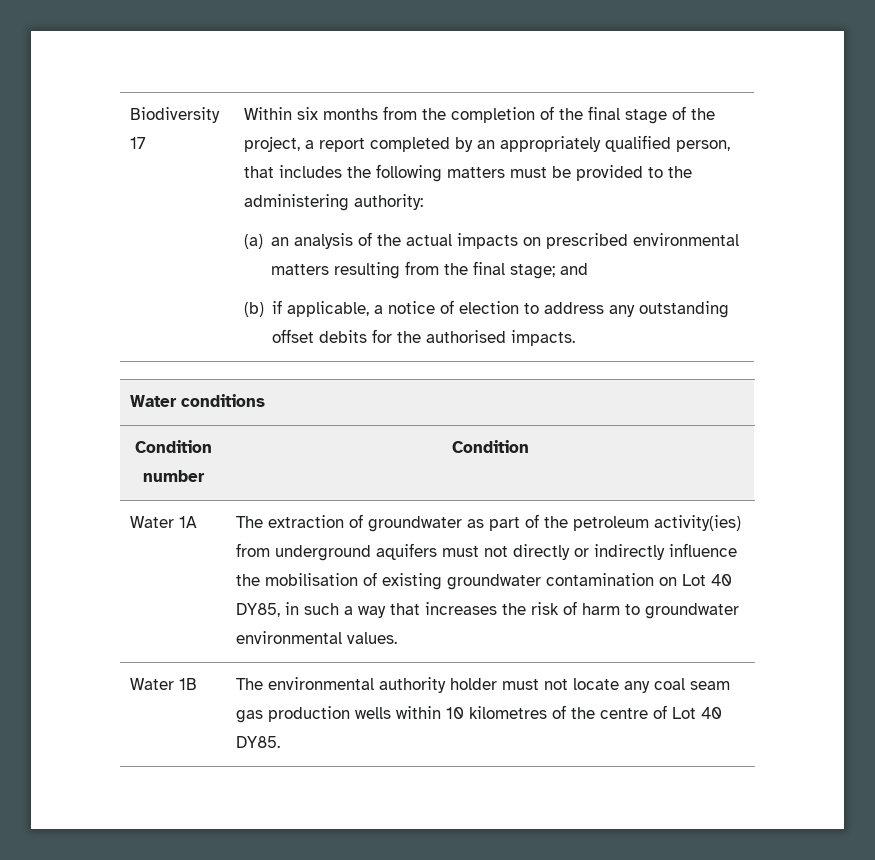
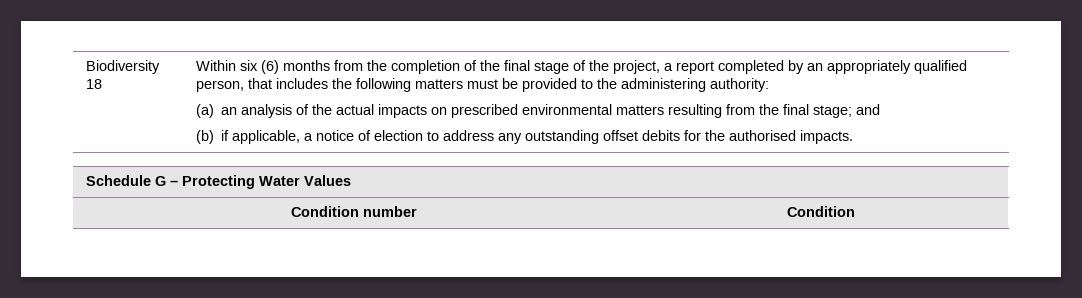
- Biodiversity 17
+ Biodiversity 18
- Within six months from the completion of the final stage of the project, a report completed by an appropriately qualified person, that includes the following matters must be provided to the administering authority:
+ Within six (6) months from the completion of the final stage of the project, a report completed by an appropriately qualified person, that includes the following matters must be provided to the administering authority:
- Water conditions
+ Schedule G – Protecting Water Values
  Condition number | Condition
- Water 1A | The extraction of groundwater as part of the petroleum activity(ies) from underground aquifers must not directly or indirectly influence the mobilisation of existing groundwater contamination on Lot 40 DY85, in such a way that increases the risk of harm to groundwater environmental values.
- Water 1B | The environmental authority holder must not locate any coal seam gas production wells within 10 kilometres of the centre of Lot 40 DY85.

